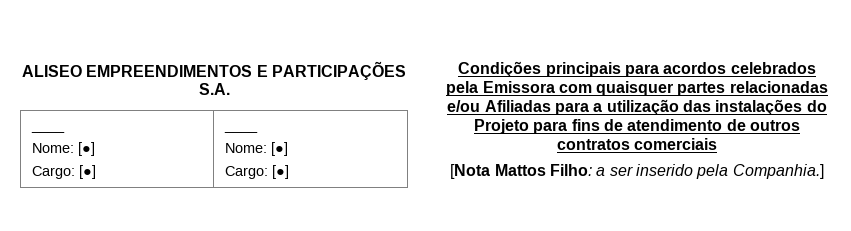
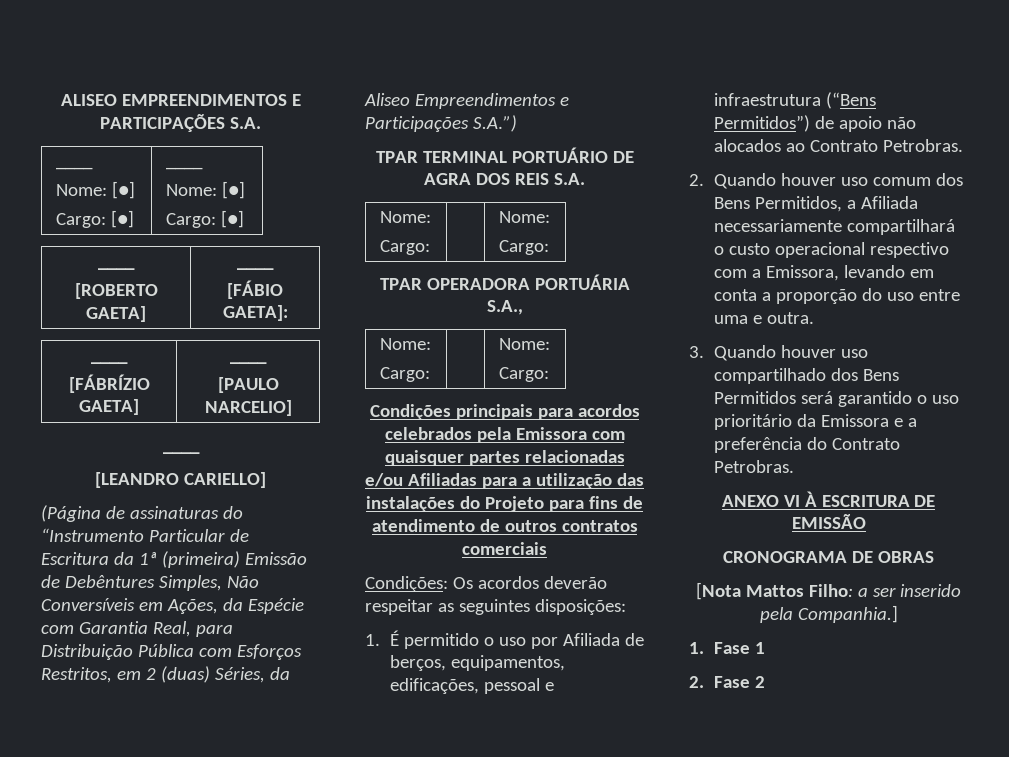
  ALISEO EMPREENDIMENTOS E PARTICIPAÇÕES S.A.
  ____
  Nome: [●]
  Cargo: [●] | ____
  Nome: [●]
  Cargo: [●]
+ ____
+ [ROBERTO GAETA] | ____
+ [FÁBIO GAETA]:
+ ____
+ [FÁBRÍZIO GAETA] | ____
+ [PAULO NARCELIO]
+ ____
+ [LEANDRO CARIELLO]
+ (Página de assinaturas do “Instrumento Particular de Escritura da 1ª (primeira) Emissão de Debêntures Simples, Não Conversíveis em Ações, da Espécie com Garantia Real, para Distribuição Pública com Esforços Restritos, em 2 (duas) Séries, da Aliseo Empreendimentos e Participações S.A.”)
+ TPAR TERMINAL PORTUÁRIO DE AGRA DOS REIS S.A.
+ Nome:
+ Cargo: | | Nome:
+ Cargo:
+ TPAR OPERADORA PORTUÁRIA S.A.,
+ Nome:
+ Cargo: | | Nome:
+ Cargo:
+ Condições: Os acordos deverão respeitar as seguintes disposições:
+ 1. É permitido o uso por Afiliada de berços, equipamentos, edificações, pessoal e infraestrutura (“Bens Permitidos”) de apoio não alocados ao Contrato Petrobras.
+ 2. Quando houver uso comum dos Bens Permitidos, a Afiliada necessariamente compartilhará o custo operacional respectivo com a Emissora, levando em conta a proporção do uso entre uma e outra.
+ 3. Quando houver uso compartilhado dos Bens Permitidos será garantido o uso prioritário da Emissora e a preferência do Contrato Petrobras.
+ ANEXO VI À ESCRITURA DE EMISSÃO
+ CRONOGRAMA DE OBRAS
+ 1. Fase 1
+ 2. Fase 2

